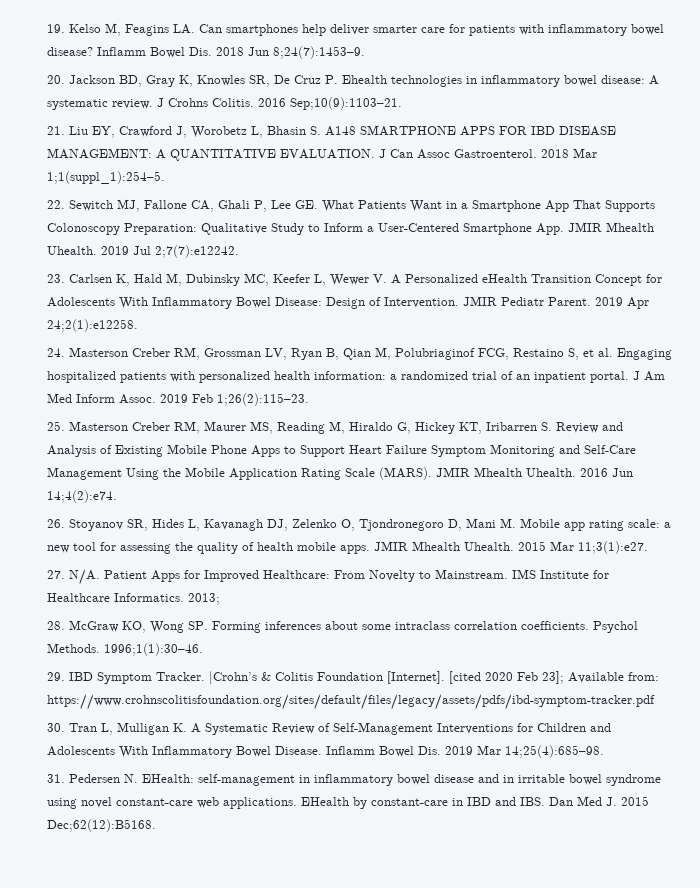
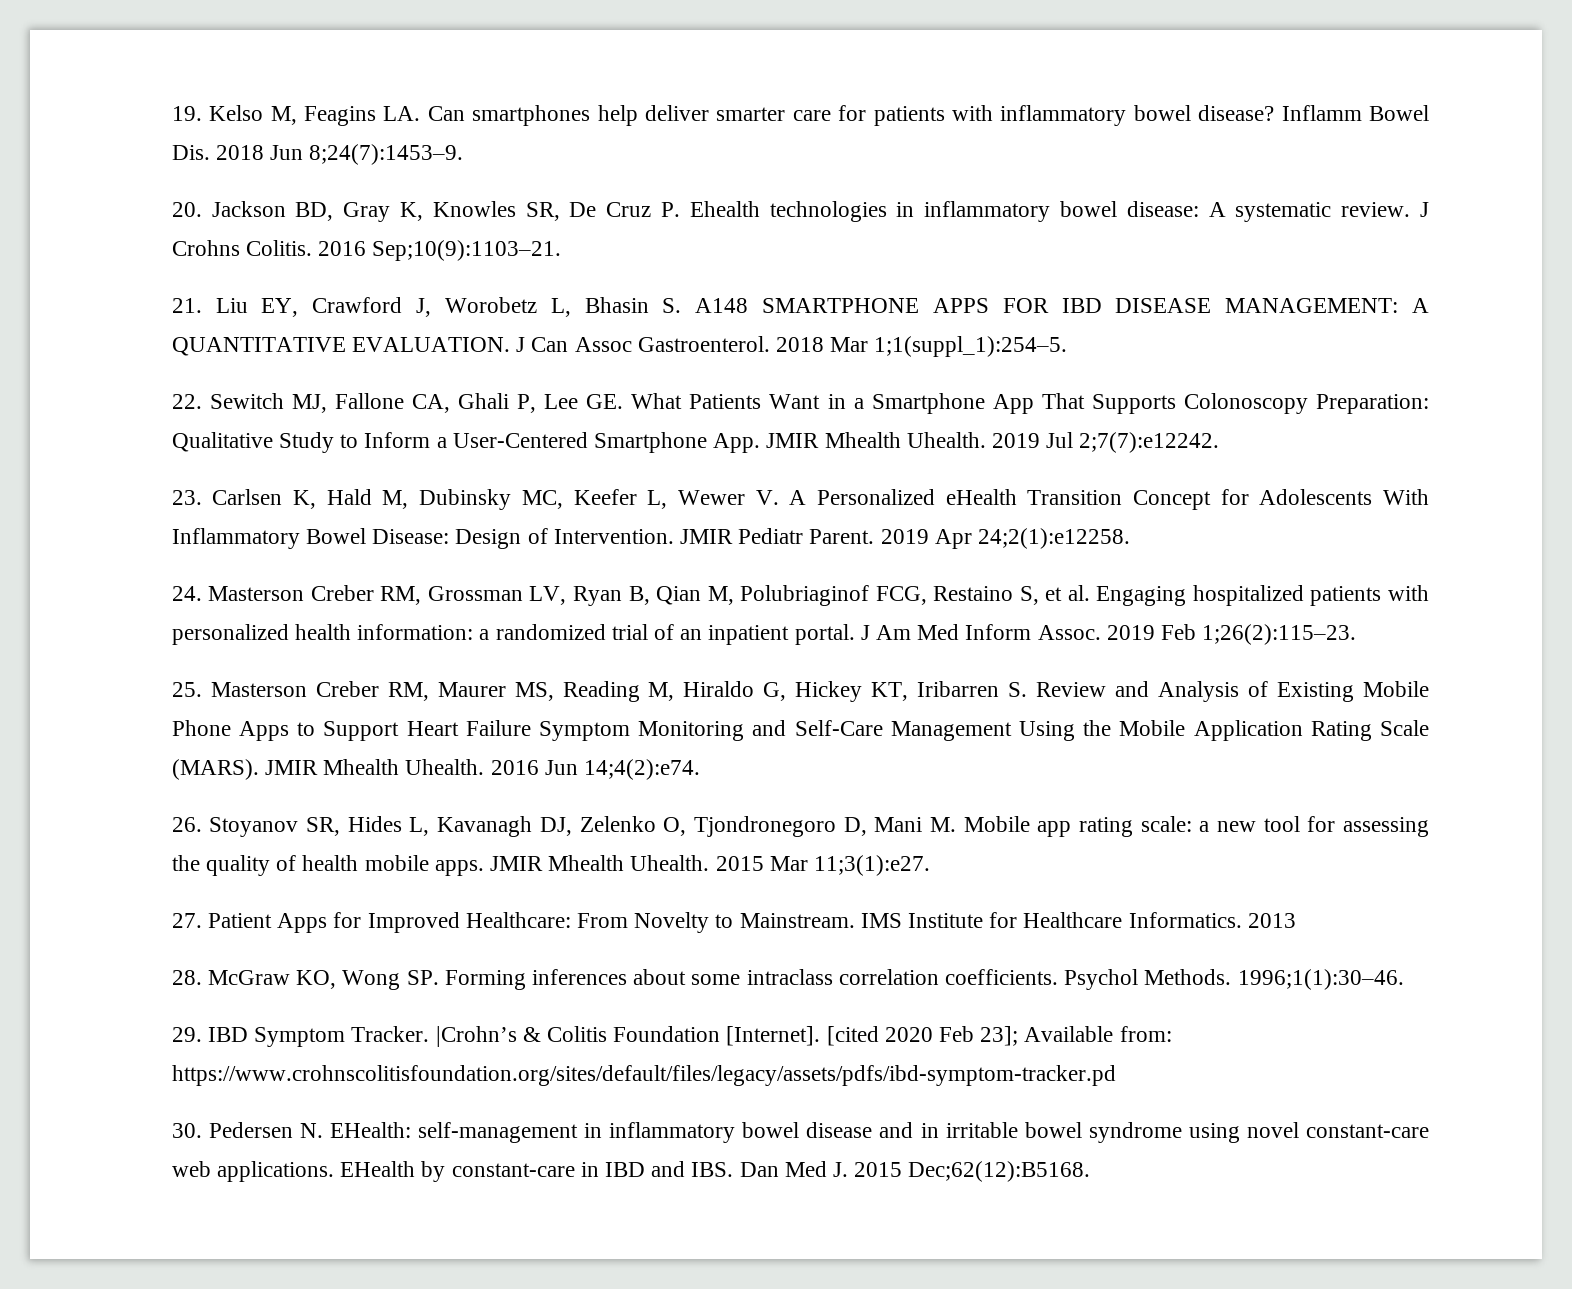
- 27. N/A. Patient Apps for Improved Healthcare: From Novelty to Mainstream.
+ 27. Patient Apps for Improved Healthcare: From Novelty to Mainstream.
- 2013;
+ 2013
- [cited 2020 Feb 23]; Available from: https://www.crohnscolitisfoundation.org/sites/default/files/legacy/assets/pdfs/ibd-symptom-tracker.pdf
+ [cited 2020 Feb 23]; Available from: https://www.crohnscolitisfoundation.org/sites/default/files/legacy/assets/pdfs/ibd-symptom-tracker.pd
- 30. Tran L, Mulligan K. A Systematic Review of Self-Management Interventions for Children and Adolescents With Inflammatory Bowel Disease. Inflamm Bowel Dis. 2019 Mar 14;25(4):685–98.
- 31. Pedersen N. EHealth: self-management in inflammatory bowel disease and in irritable bowel syndrome using novel constant-care web applications.
+ 30. Pedersen N. EHealth: self-management in inflammatory bowel disease and in irritable bowel syndrome using novel constant-care web applications.

